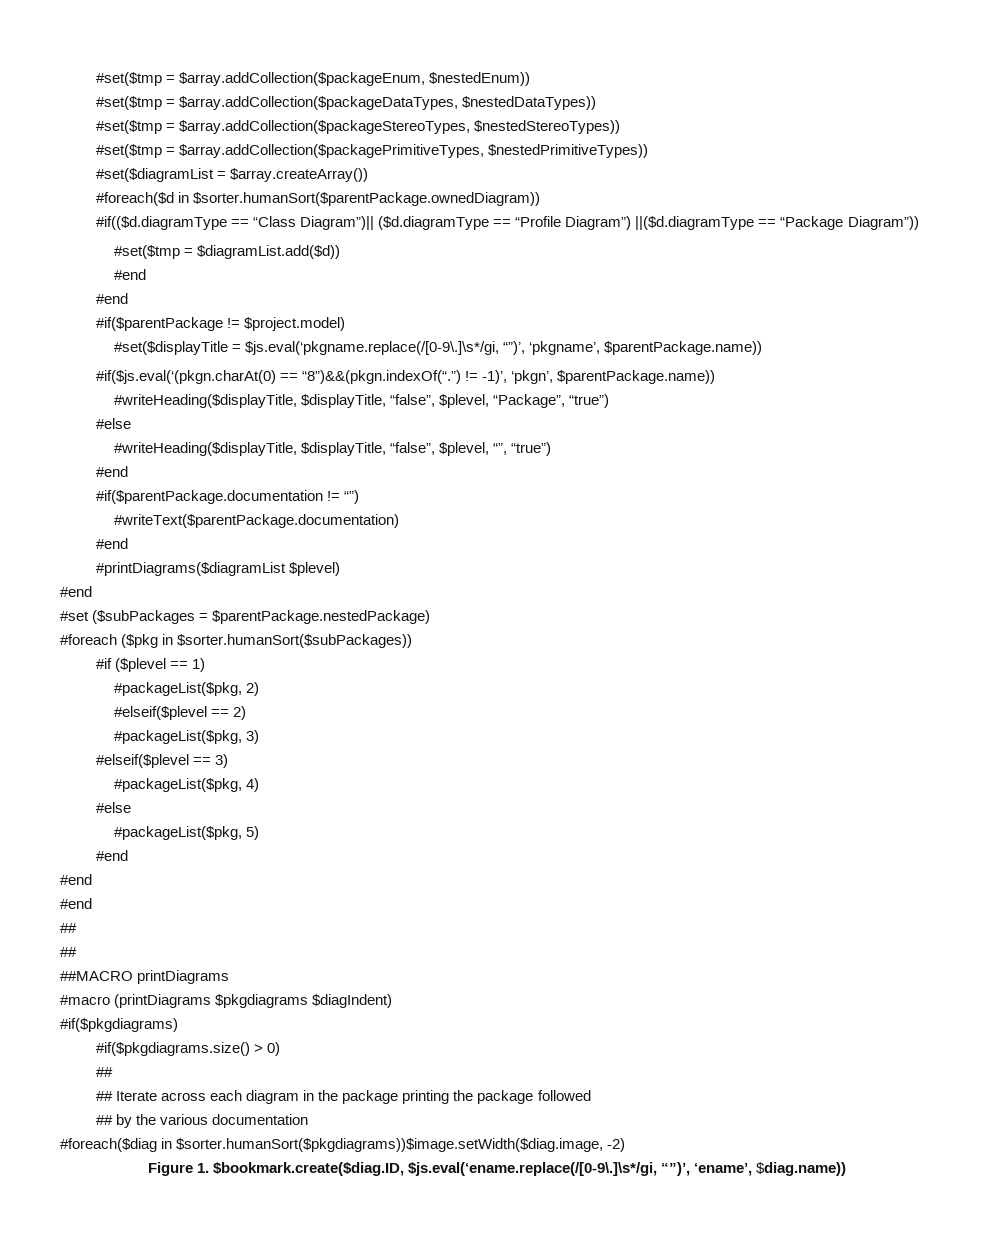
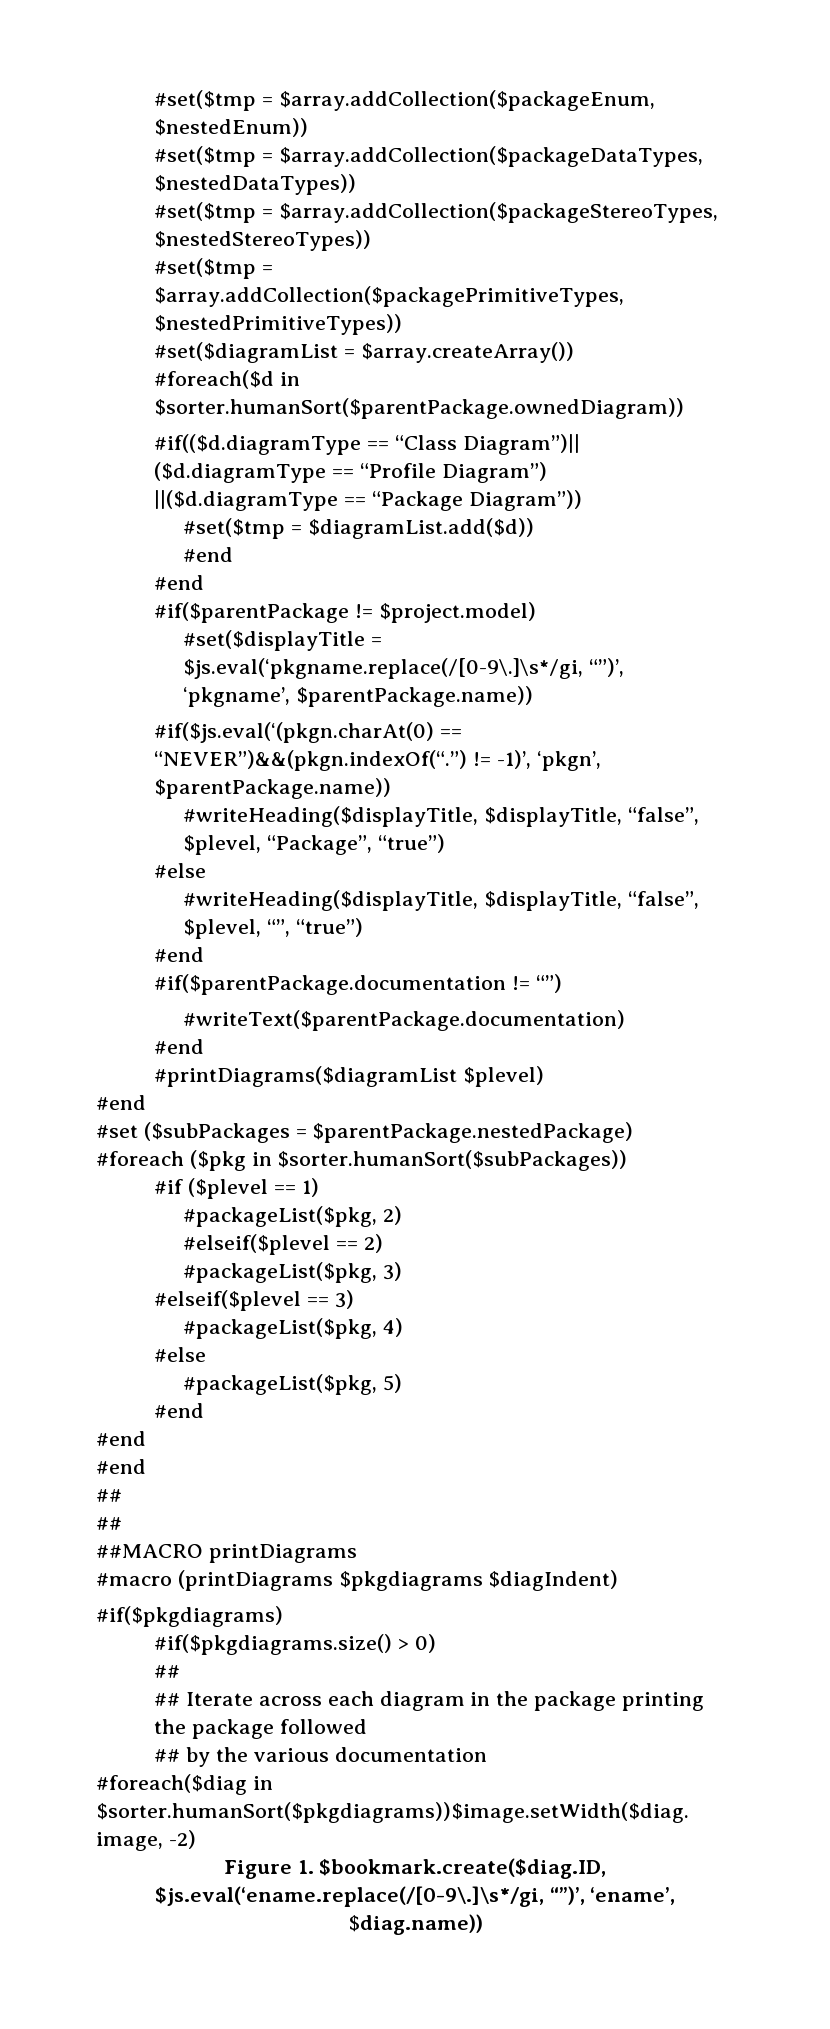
- #if($js.eval(‘(pkgn.charAt(0) == “8”)&&(pkgn.indexOf(“.”) != -1)’, ‘pkgn’, $parentPackage.name))
+ #if($js.eval(‘(pkgn.charAt(0) == “NEVER”)&&(pkgn.indexOf(“.”) != -1)’, ‘pkgn’, $parentPackage.name))

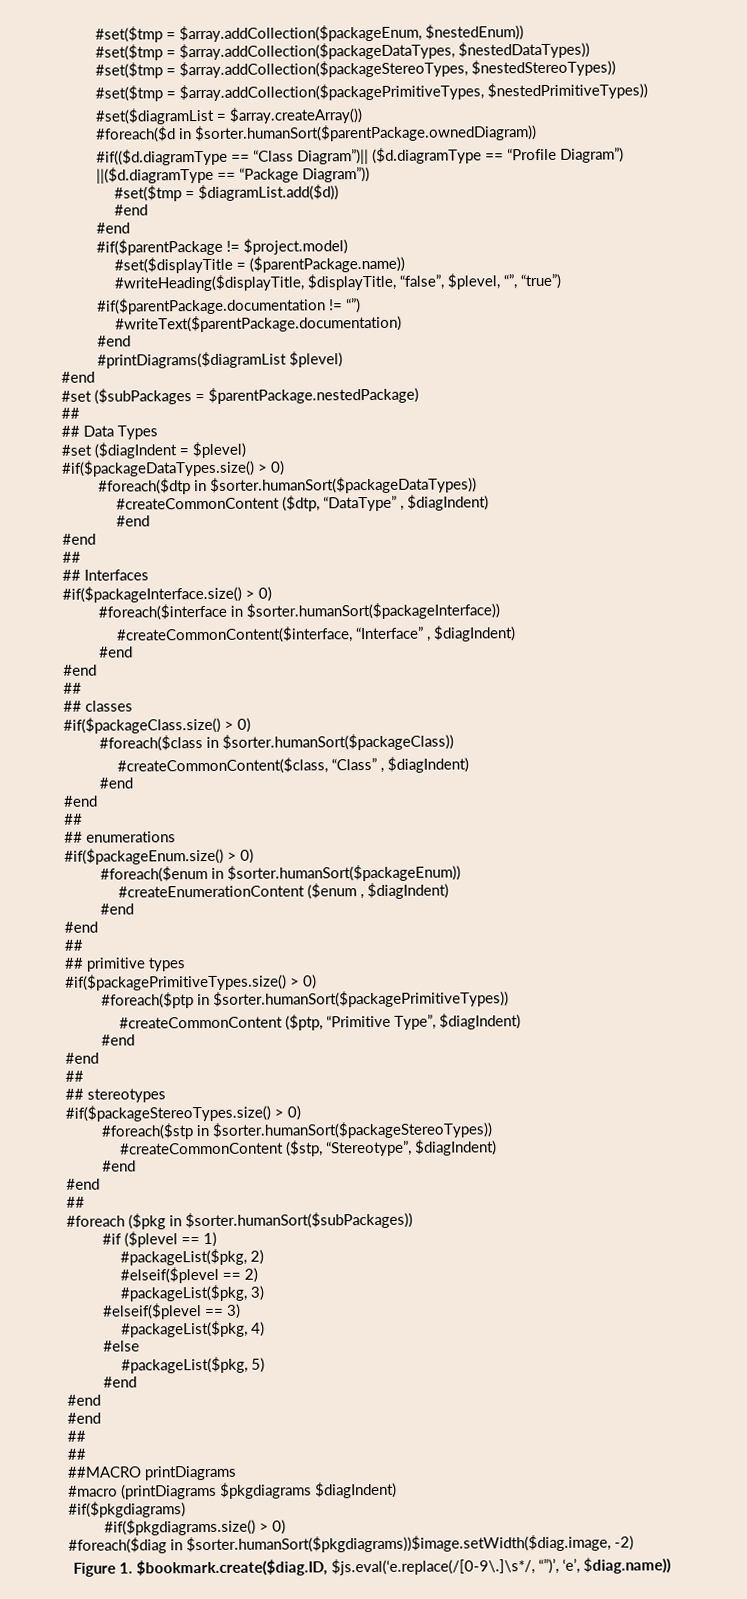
- #set($displayTitle = $js.eval(‘pkgname.replace(/[0-9\.]\s*/gi, “”)’, ‘pkgname’, $parentPackage.name))
- #if($js.eval(‘(pkgn.charAt(0) == “NEVER”)&&(pkgn.indexOf(“.”) != -1)’, ‘pkgn’, $parentPackage.name))
- #writeHeading($displayTitle, $displayTitle, “false”, $plevel, “Package”, “true”)
- #else
+ #set($displayTitle = ($parentPackage.name))
  #writeHeading($displayTitle, $displayTitle, “false”, $plevel, “”, “true”)
- #end
  #set ($subPackages = $parentPackage.nestedPackage)
+ ##
+ ## Data Types
+ #set ($diagIndent = $plevel)
+ #if($packageDataTypes.size() > 0)
+ #foreach($dtp in $sorter.humanSort($packageDataTypes))
+ #createCommonContent ($dtp, “DataType” , $diagIndent)
+ #end
+ #end
+ ##
+ ## Interfaces
+ #if($packageInterface.size() > 0)
+ #foreach($interface in $sorter.humanSort($packageInterface))
+ #createCommonContent($interface, “Interface” , $diagIndent)
+ #end
+ #end
+ ##
+ ## classes
+ #if($packageClass.size() > 0)
+ #foreach($class in $sorter.humanSort($packageClass))
+ #createCommonContent($class, “Class” , $diagIndent)
+ #end
+ #end
+ ##
+ ## enumerations
+ #if($packageEnum.size() > 0)
+ #foreach($enum in $sorter.humanSort($packageEnum))
+ #createEnumerationContent ($enum , $diagIndent)
+ #end
+ #end
+ ##
+ ## primitive types
+ #if($packagePrimitiveTypes.size() > 0)
+ #foreach($ptp in $sorter.humanSort($packagePrimitiveTypes))
+ #createCommonContent ($ptp, “Primitive Type”, $diagIndent)
+ #end
+ #end
+ ##
+ ## stereotypes
+ #if($packageStereoTypes.size() > 0)
+ #foreach($stp in $sorter.humanSort($packageStereoTypes))
+ #createCommonContent ($stp, “Stereotype”, $diagIndent)
+ #end
+ #end
+ ##
  #if($pkgdiagrams.size() > 0)
- ##
- ## Iterate across each diagram in the package printing the package followed
- ## by the various documentation
- Figure 1. $bookmark.create($diag.ID, $js.eval(‘ename.replace(/[0-9\.]\s*/gi, “”)’, ‘ename’, $diag.name))
+ Figure 1. $bookmark.create($diag.ID, $js.eval(‘e.replace(/[0-9\.]\s*/, “”)’, ‘e’, $diag.name))

